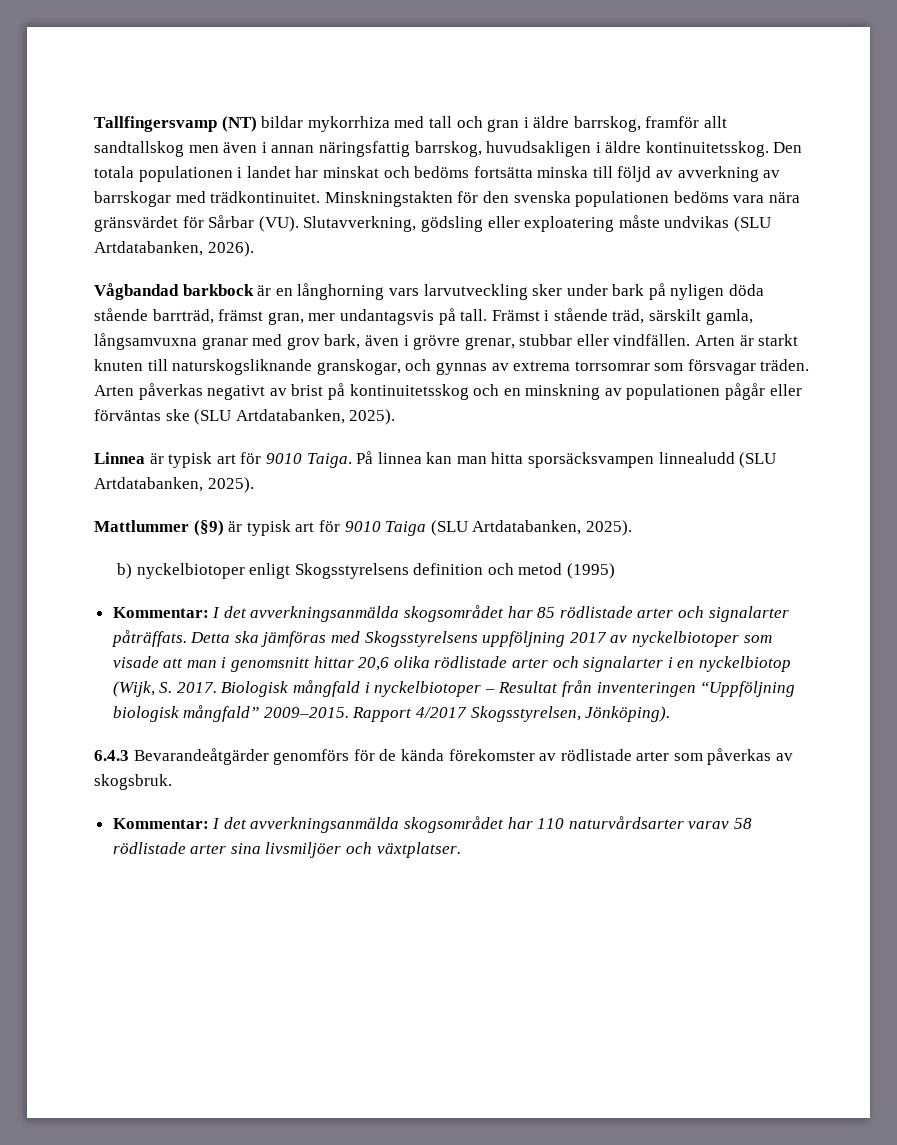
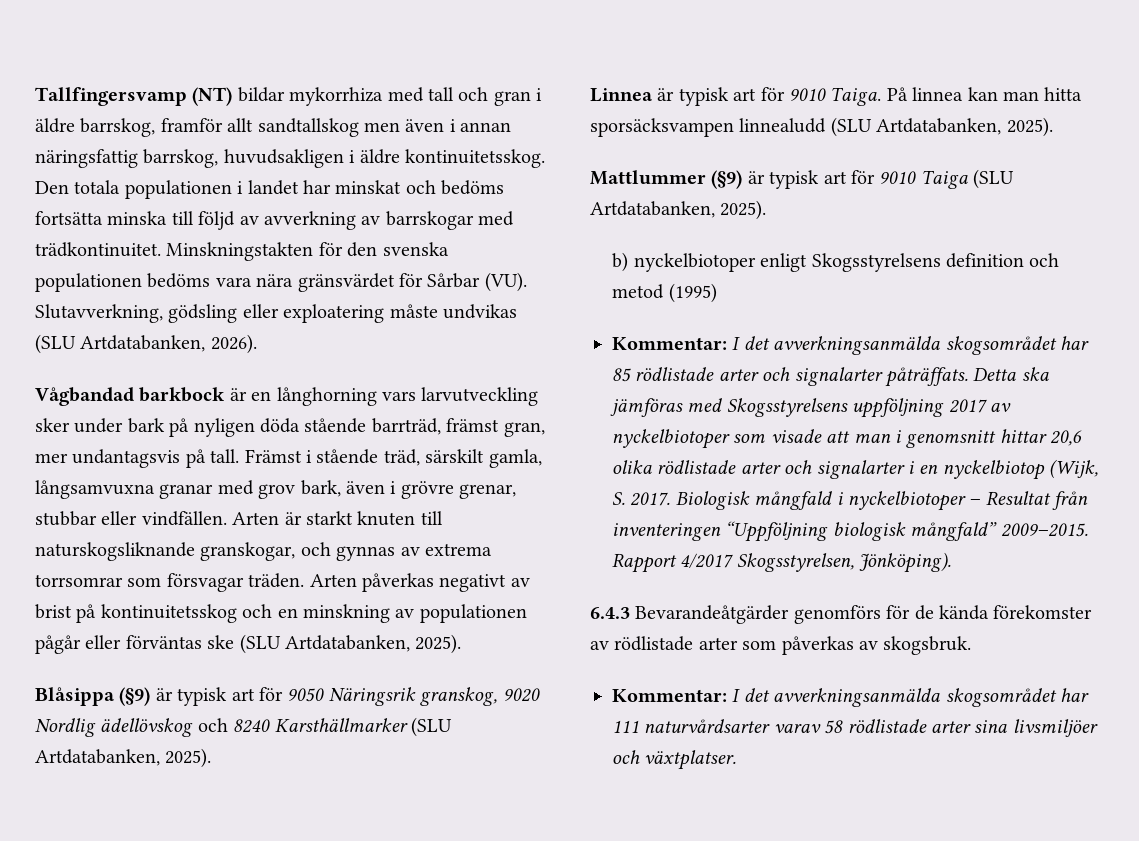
+ Blåsippa (§9) är typisk art för 9050 Näringsrik granskog, 9020 Nordlig ädellövskog och 8240 Karsthällmarker (SLU Artdatabanken, 2025).
- Kommentar: I det avverkningsanmälda skogsområdet har 110 naturvårdsarter varav 58 rödlistade arter sina livsmiljöer och växtplatser.
+ Kommentar: I det avverkningsanmälda skogsområdet har 111 naturvårdsarter varav 58 rödlistade arter sina livsmiljöer och växtplatser.

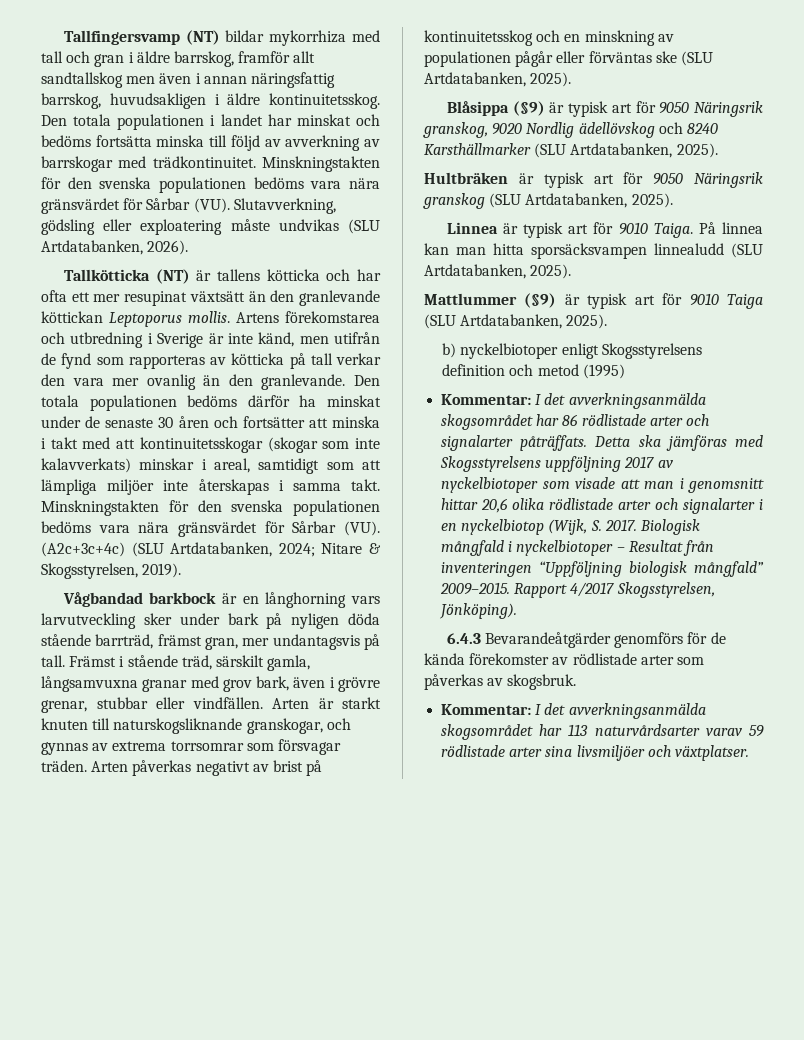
+ Tallkötticka (NT) är tallens kötticka och har ofta ett mer resupinat växtsätt än den granlevande köttickan Leptoporus mollis. Artens förekomstarea och utbredning i Sverige är inte känd, men utifrån de fynd som rapporteras av kötticka på tall verkar den vara mer ovanlig än den granlevande. Den totala populationen bedöms därför ha minskat under de senaste 30 åren och fortsätter att minska i takt med att kontinuitetsskogar (skogar som inte kalavverkats) minskar i areal, samtidigt som att lämpliga miljöer inte återskapas i samma takt. Minskningstakten för den svenska populationen bedöms vara nära gränsvärdet för Sårbar (VU). (A2c+3c+4c) (SLU Artdatabanken, 2024; Nitare & Skogsstyrelsen, 2019).
+ Hultbräken är typisk art för 9050 Näringsrik granskog (SLU Artdatabanken, 2025).
- Kommentar: I det avverkningsanmälda skogsområdet har 85 rödlistade arter och signalarter påträffats.
+ Kommentar: I det avverkningsanmälda skogsområdet har 86 rödlistade arter och signalarter påträffats.
- Kommentar: I det avverkningsanmälda skogsområdet har 111 naturvårdsarter varav 58 rödlistade arter sina livsmiljöer och växtplatser.
+ Kommentar: I det avverkningsanmälda skogsområdet har 113 naturvårdsarter varav 59 rödlistade arter sina livsmiljöer och växtplatser.

